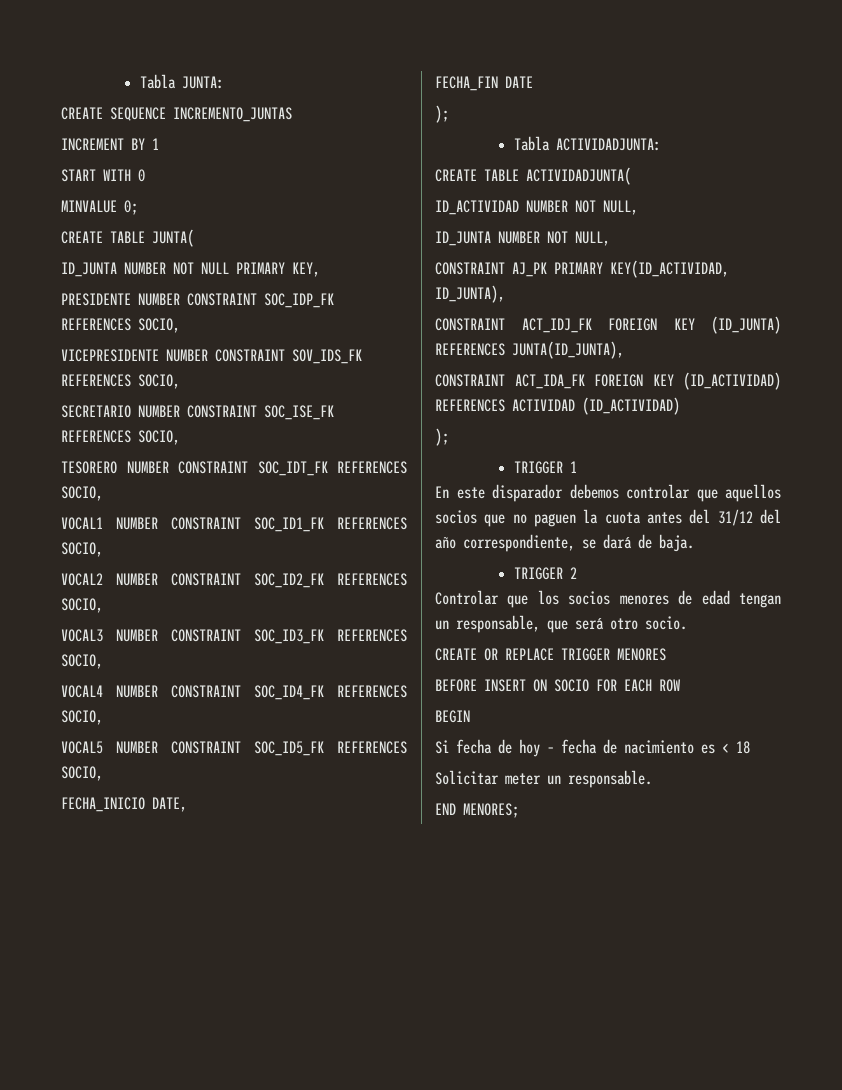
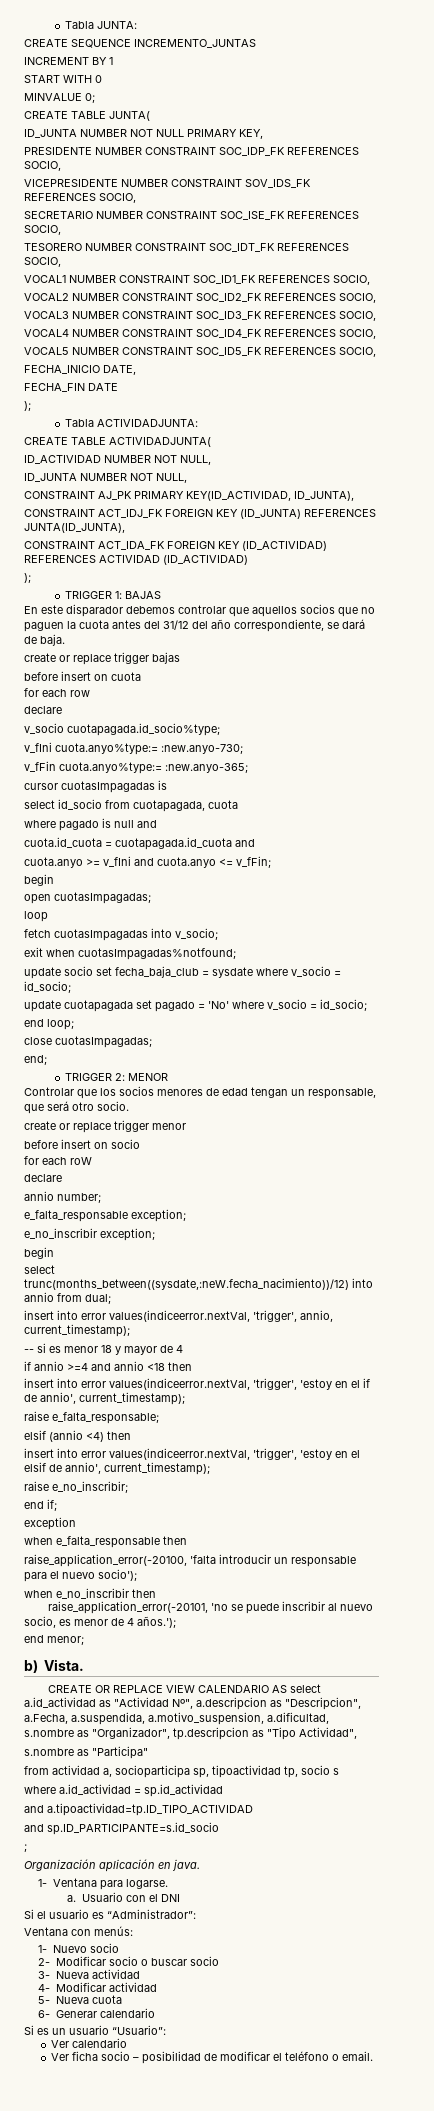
- TRIGGER 1
+ TRIGGER 1: BAJAS
- TRIGGER 2
+ create or replace trigger bajas
+ before insert on cuota
+ for each row
+ declare
+ v_socio cuotapagada.id_socio%type;
+ v_fIni cuota.anyo%type:= :new.anyo-730;
+ v_fFin cuota.anyo%type:= :new.anyo-365;
+ cursor cuotasImpagadas is
+ select id_socio from cuotapagada, cuota
+ where pagado is null and
+ cuota.id_cuota = cuotapagada.id_cuota and
+ cuota.anyo >= v_fIni and cuota.anyo <= v_fFin;
+ begin
+ open cuotasImpagadas;
+ loop
+ fetch cuotasImpagadas into v_socio;
+ exit when cuotasImpagadas%notfound;
+ update socio set fecha_baja_club = sysdate where v_socio = id_socio;
+ update cuotapagada set pagado = 'No' where v_socio = id_socio;
+ end loop;
+ close cuotasImpagadas;
+ end;
+ TRIGGER 2: MENOR
- CREATE OR REPLACE TRIGGER MENORES
- BEFORE INSERT ON SOCIO FOR EACH ROW
- BEGIN
- Si fecha de hoy – fecha de nacimiento es < 18
- Solicitar meter un responsable.
- END MENORES;
+ create or replace trigger menor
+ before insert on socio
+ for each roW
+ declare
+ annio number;
+ e_falta_responsable exception;
+ e_no_inscribir exception;
+ begin
+ select trunc(months_between((sysdate,:neW.fecha_nacimiento))/12) into annio from dual;
+ insert into error values(indiceerror.nextVal, 'trigger', annio, current_timestamp);
+ -- si es menor 18 y mayor de 4
+ if annio >=4 and annio <18 then
+ insert into error values(indiceerror.nextVal, 'trigger', 'estoy en el if de annio', current_timestamp);
+ raise e_falta_responsable;
+ elsif (annio <4) then
+ insert into error values(indiceerror.nextVal, 'trigger', 'estoy en el elsif de annio', current_timestamp);
+ raise e_no_inscribir;
+ end if;
+ exception
+ when e_falta_responsable then
+ raise_application_error(-20100, 'falta introducir un responsable para el nuevo socio');
+ when e_no_inscribir then
+ raise_application_error(-20101, 'no se puede inscribir al nuevo socio, es menor de 4 años.');
+ end menor;
+ b) Vista.
+ CREATE OR REPLACE VIEW CALENDARIO AS select a.id_actividad as "Actividad Nº", a.descripcion as "Descripcion", a.Fecha, a.suspendida, a.motivo_suspension, a.dificultad, s.nombre as "Organizador", tp.descripcion as "Tipo Actividad",
+ s.nombre as "Participa"
+ from actividad a, socioparticipa sp, tipoactividad tp, socio s
+ where a.id_actividad = sp.id_actividad
+ and a.tipoactividad=tp.ID_TIPO_ACTIVIDAD
+ and sp.ID_PARTICIPANTE=s.id_socio
+ ;
+ Organización aplicación en java.
+ 1- Ventana para logarse.
+ a. Usuario con el DNI
+ Si el usuario es “Administrador”:
+ Ventana con menús:
+ 1- Nuevo socio
+ 2- Modificar socio o buscar socio
+ 3- Nueva actividad
+ 4- Modificar actividad
+ 5- Nueva cuota
+ 6- Generar calendario
+ Si es un usuario “Usuario”:
+ Ver calendario
+ Ver ficha socio – posibilidad de modificar el teléfono o email.

